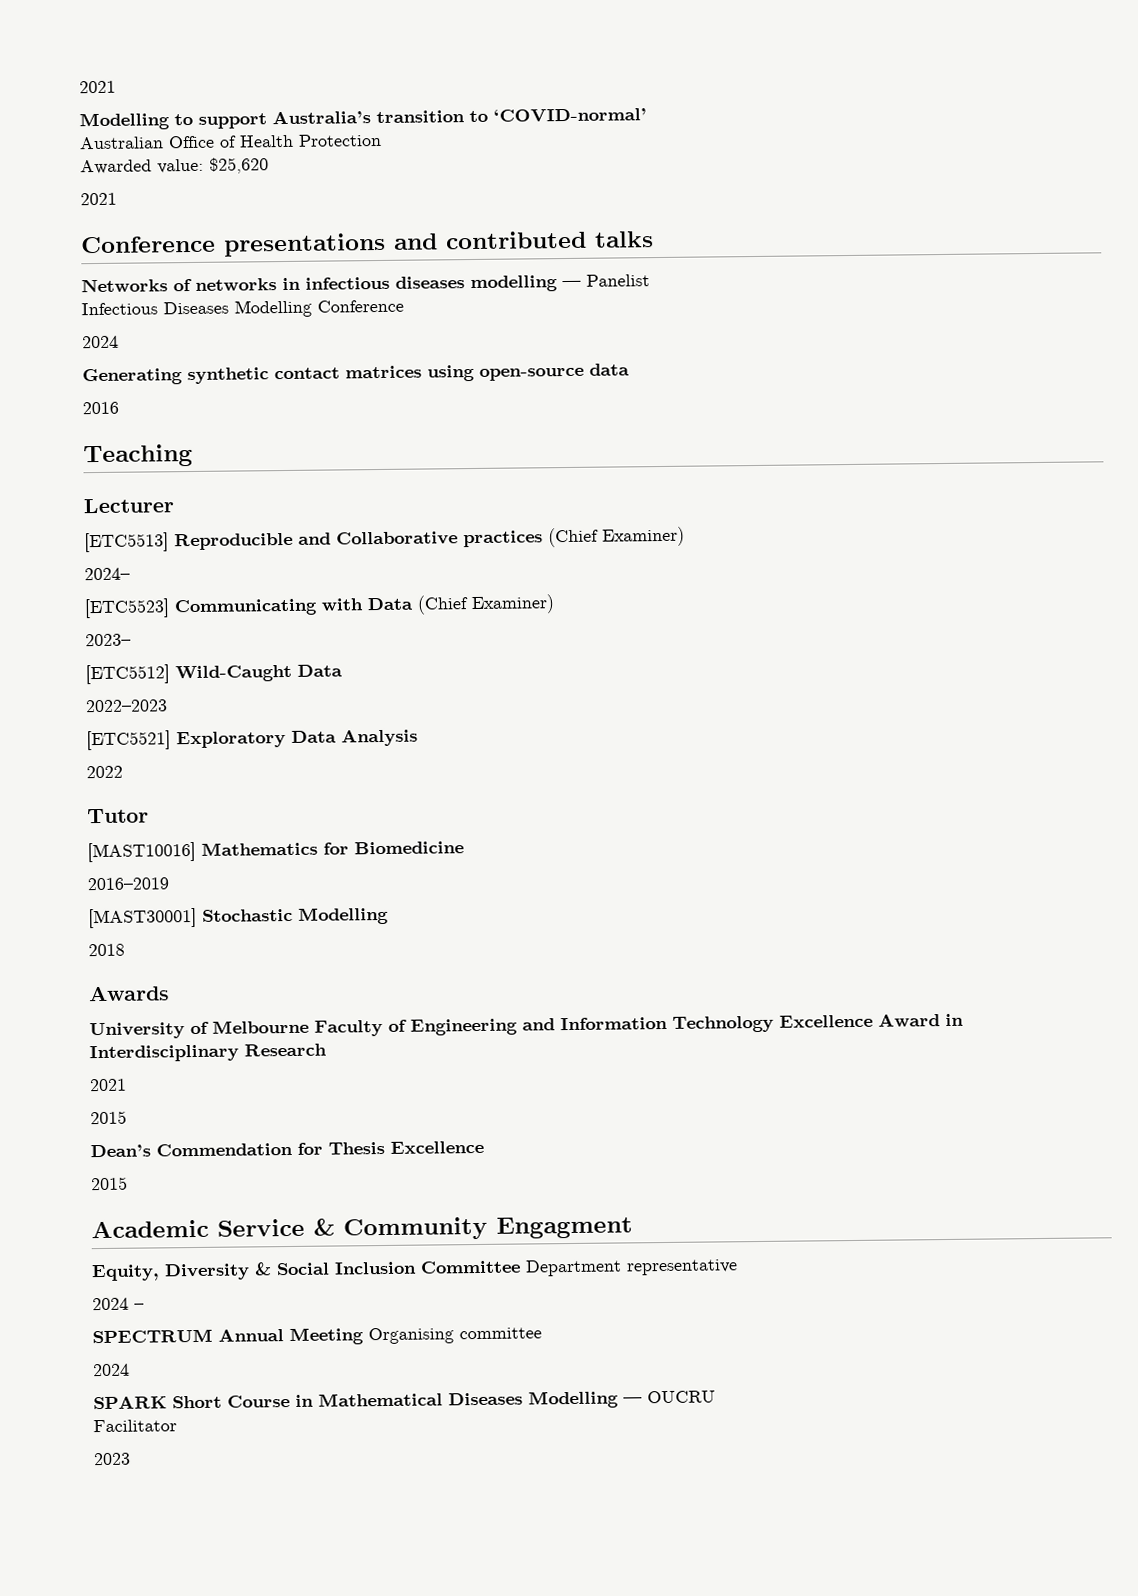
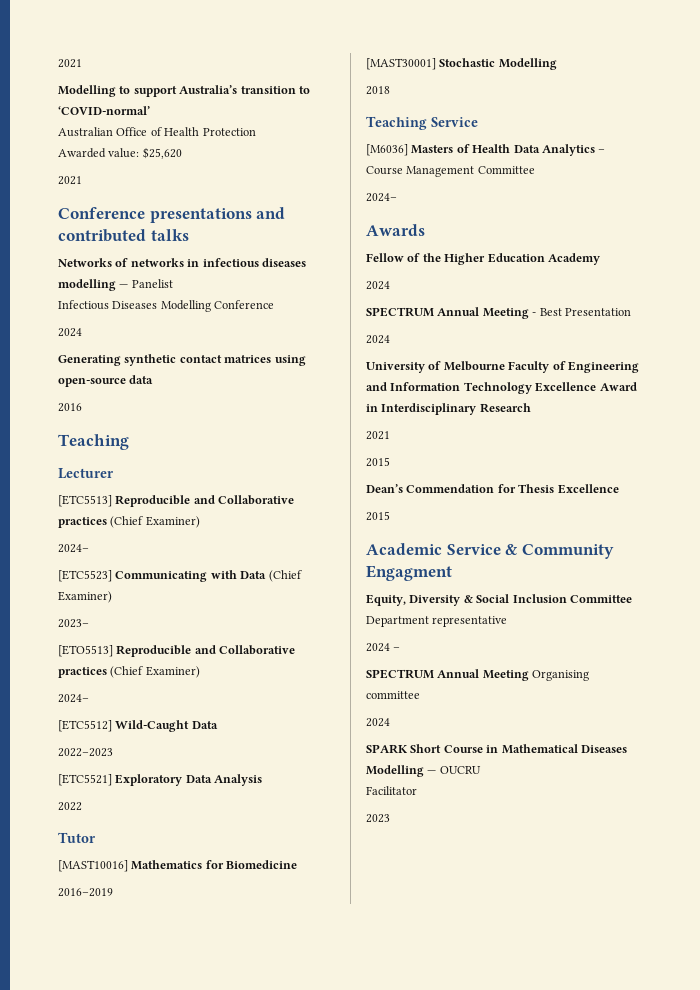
+ [ETO5513] Reproducible and Collaborative practices (Chief Examiner)
+ 2024–
+ Teaching Service
+ [M6036] Masters of Health Data Analytics – Course Management Committee
+ 2024–
  Awards
+ Fellow of the Higher Education Academy
+ 2024
+ SPECTRUM Annual Meeting - Best Presentation
+ 2024

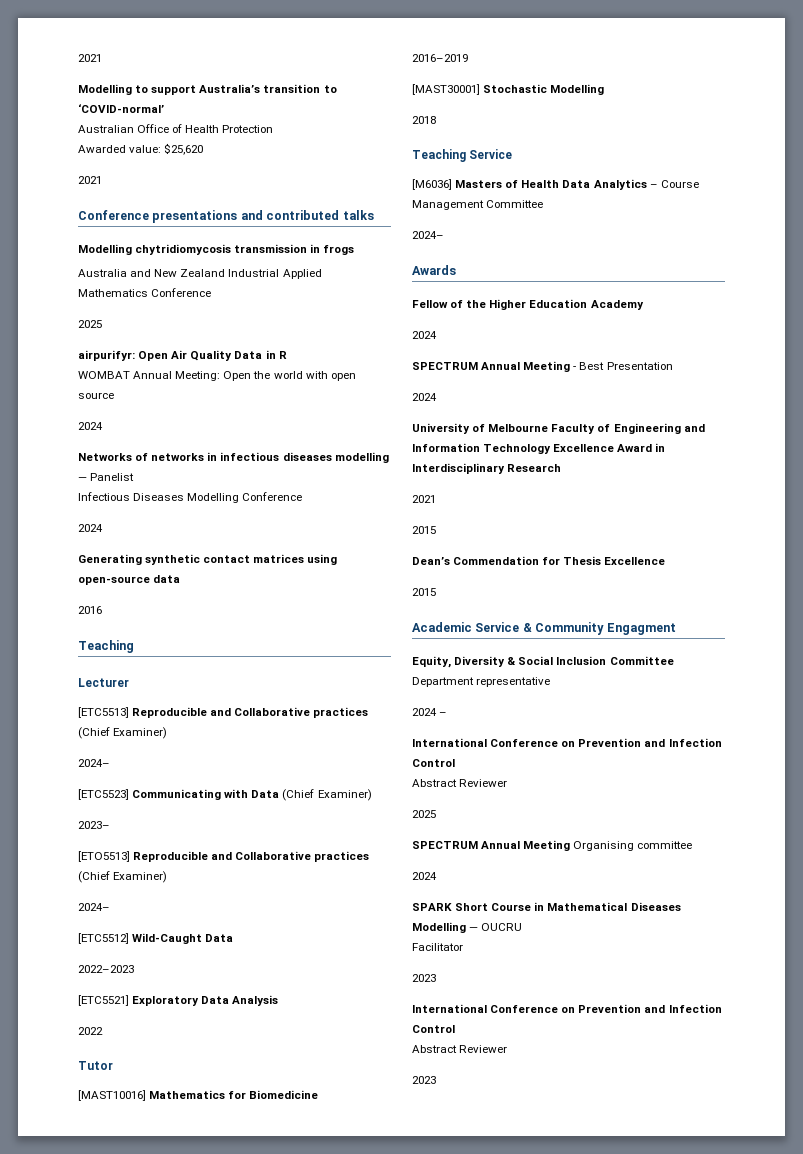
+ Modelling chytridiomycosis transmission in frogs
+ Australia and New Zealand Industrial Applied Mathematics Conference
+ 2025
+ airpurifyr: Open Air Quality Data in R
+ WOMBAT Annual Meeting: Open the world with open source
+ 2024
  2024 –
+ International Conference on Prevention and Infection Control
+ Abstract Reviewer
+ 2025
  Facilitator
+ 2023
+ International Conference on Prevention and Infection Control
+ Abstract Reviewer

